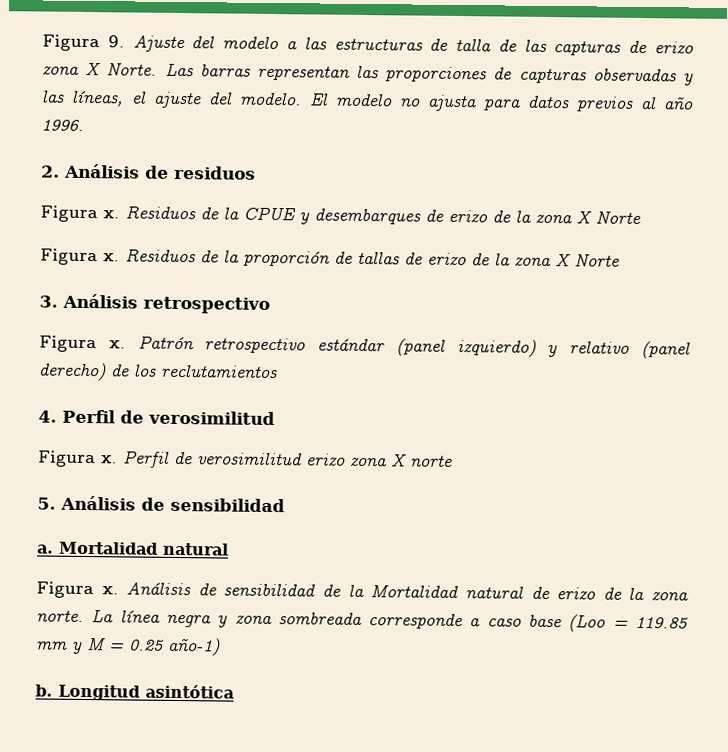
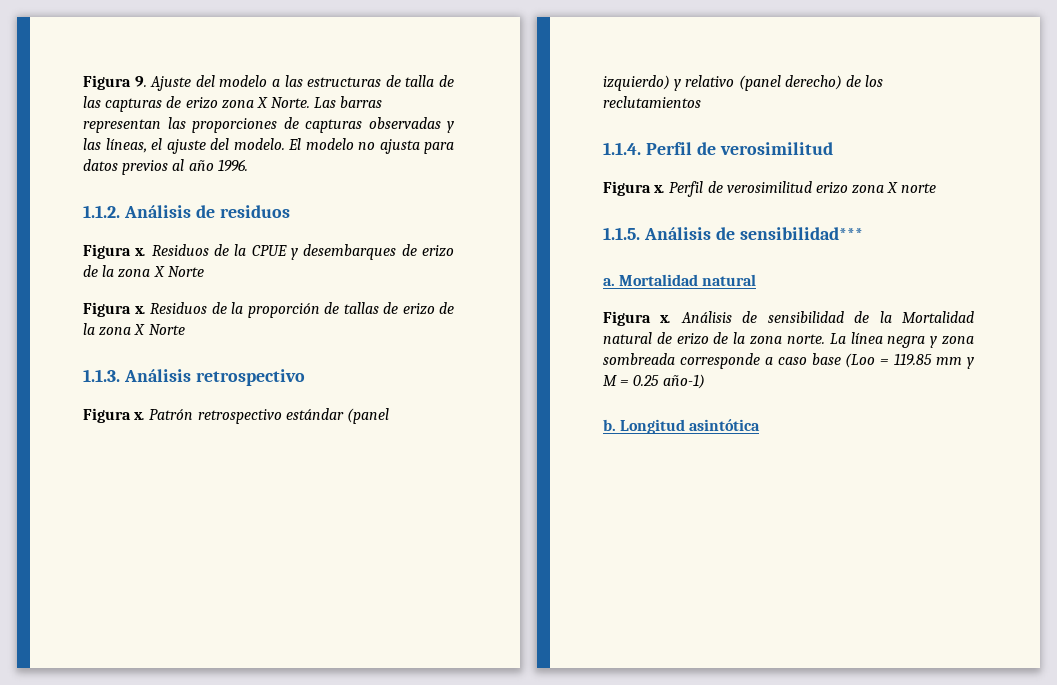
- 2. Análisis de residuos
+ 1.1.2. Análisis de residuos
- 3. Análisis retrospectivo
+ 1.1.3. Análisis retrospectivo
- 4. Perfil de verosimilitud
+ 1.1.4. Perfil de verosimilitud
- 5. Análisis de sensibilidad
+ 1.1.5. Análisis de sensibilidad***

